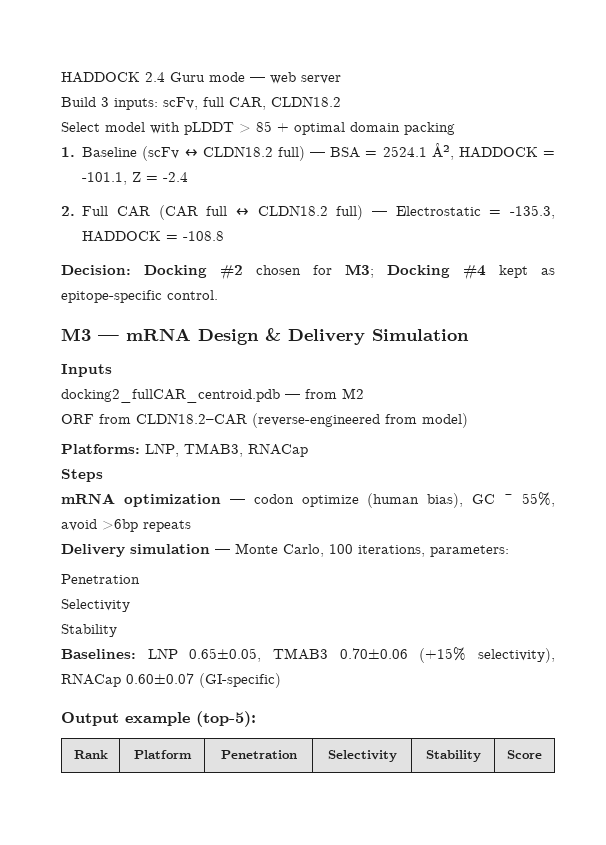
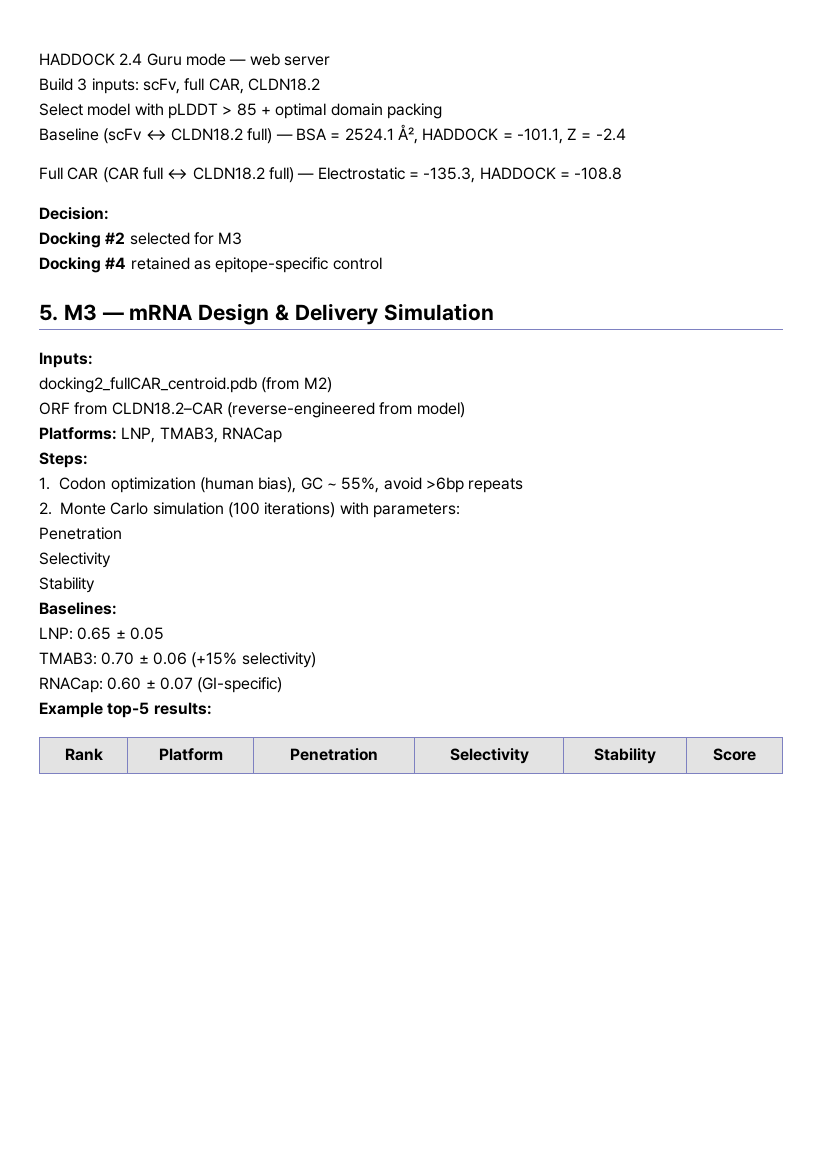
- 1. Baseline (scFv ↔ CLDN18.2 full) — BSA = 2524.1 Å², HADDOCK = -101.1, Z = -2.4
+ Baseline (scFv ↔ CLDN18.2 full) — BSA = 2524.1 Å², HADDOCK = -101.1, Z = -2.4
- 2. Full CAR (CAR full ↔ CLDN18.2 full) — Electrostatic = -135.3, HADDOCK = -108.8
+ Full CAR (CAR full ↔ CLDN18.2 full) — Electrostatic = -135.3, HADDOCK = -108.8
- Decision: Docking #2 chosen for M3; Docking #4 kept as epitope-specific control.
- M3 — mRNA Design & Delivery Simulation
+ Decision:
+ Docking #2 selected for M3
+ Docking #4 retained as epitope-specific control
+ 5. M3 — mRNA Design & Delivery Simulation
- Inputs
+ Inputs:
- docking2_fullCAR_centroid.pdb — from M2
+ docking2_fullCAR_centroid.pdb (from M2)
- Steps
- mRNA optimization — codon optimize (human bias), GC ~ 55%, avoid >6bp repeats
+ Steps:
+ 1. Codon optimization (human bias), GC ~ 55%, avoid >6bp repeats
- Delivery simulation — Monte Carlo, 100 iterations, parameters:
+ 2. Monte Carlo simulation (100 iterations) with parameters:
- Baselines: LNP 0.65±0.05, TMAB3 0.70±0.06 (+15% selectivity), RNACap 0.60±0.07 (GI-specific)
- Output example (top-5):
+ Baselines:
+ LNP: 0.65 ± 0.05
+ TMAB3: 0.70 ± 0.06 (+15% selectivity)
+ RNACap: 0.60 ± 0.07 (GI-specific)
+ Example top-5 results:

